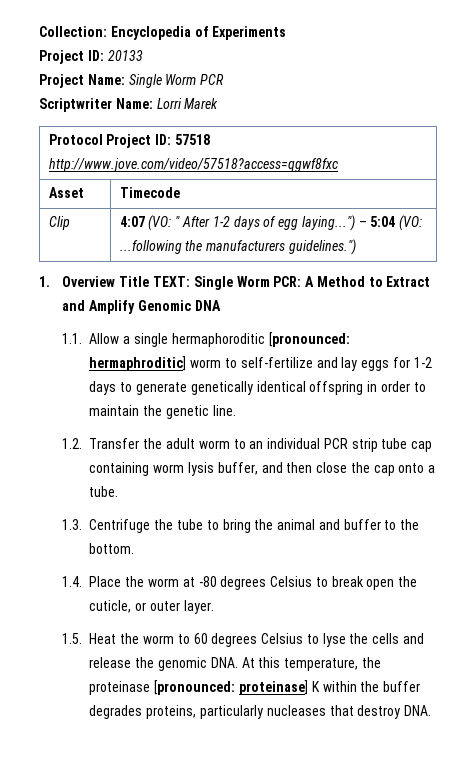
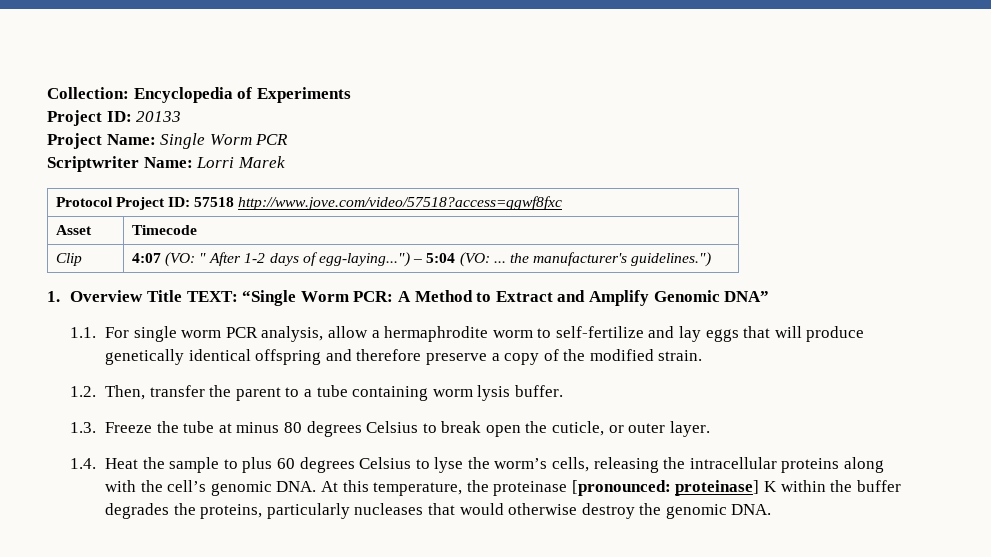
- Clip | 4:07 (VO: " After 1-2 days of egg laying...") – 5:04 (VO: ...following the manufacturers guidelines.")
+ Clip | 4:07 (VO: " After 1-2 days of egg-laying...") – 5:04 (VO: ... the manufacturer's guidelines.")
- 1. Overview Title TEXT: Single Worm PCR: A Method to Extract and Amplify Genomic DNA
+ 1. Overview Title TEXT: “Single Worm PCR: A Method to Extract and Amplify Genomic DNA”
- 1.1. Allow a single hermaphoroditic [pronounced: hermaphroditic] worm to self-fertilize and lay eggs for 1-2 days to generate genetically identical offspring in order to maintain the genetic line.
- 1.2. Transfer the adult worm to an individual PCR strip tube cap containing worm lysis buffer, and then close the cap onto a tube.
+ 1.1. For single worm PCR analysis, allow a hermaphrodite worm to self-fertilize and lay eggs that will produce genetically identical offspring and therefore preserve a copy of the modified strain.
+ 1.2. Then, transfer the parent to a tube containing worm lysis buffer.
- 1.3. Centrifuge the tube to bring the animal and buffer to the bottom.
- 1.4. Place the worm at -80 degrees Celsius to break open the cuticle, or outer layer.
+ 1.3. Freeze the tube at minus 80 degrees Celsius to break open the cuticle, or outer layer.
- 1.5. Heat the worm to 60 degrees Celsius to lyse the cells and release the genomic DNA. At this temperature, the proteinase [pronounced: proteinase] K within the buffer degrades proteins, particularly nucleases that destroy DNA.
+ 1.4. Heat the sample to plus 60 degrees Celsius to lyse the worm’s cells, releasing the intracellular proteins along with the cell’s genomic DNA. At this temperature, the proteinase [pronounced: proteinase] K within the buffer degrades the proteins, particularly nucleases that would otherwise destroy the genomic DNA.

